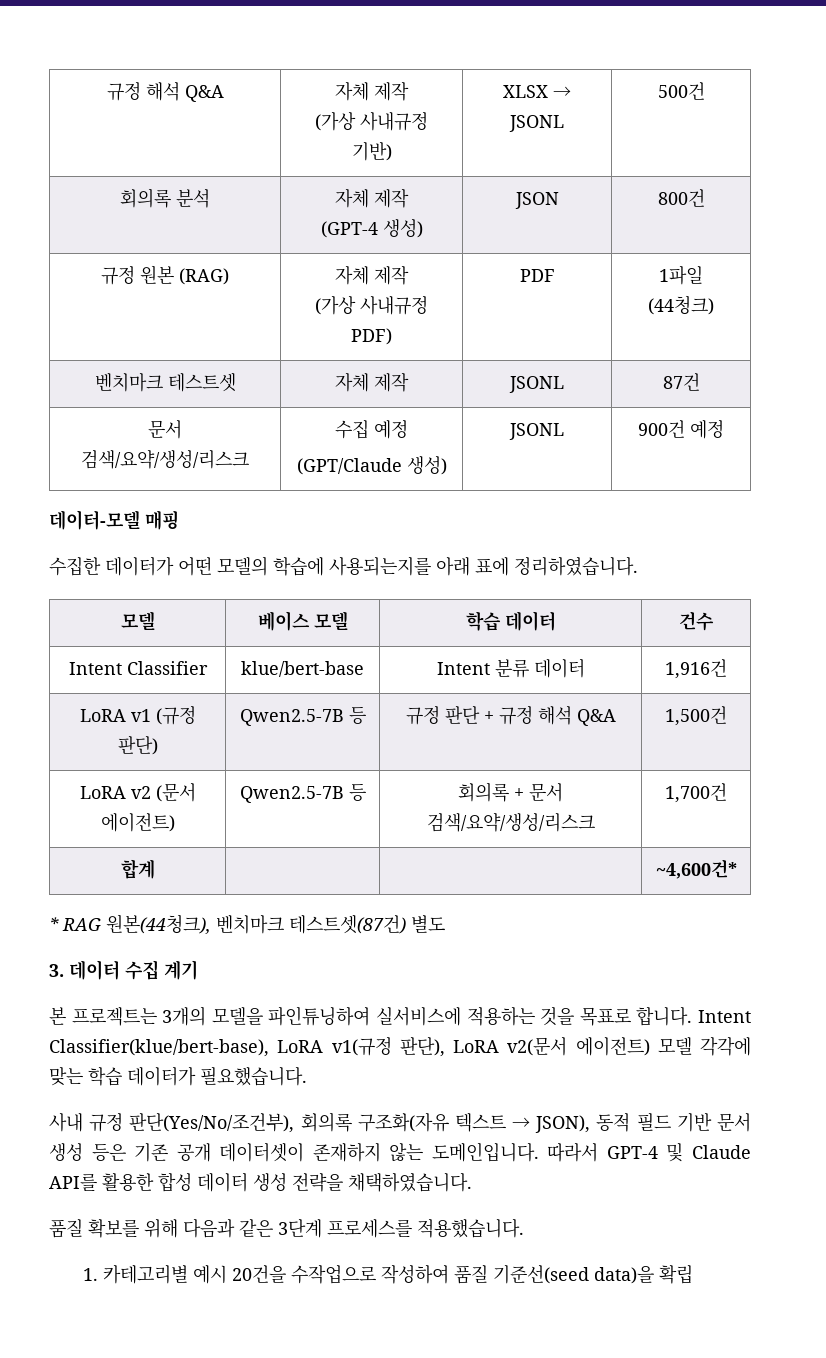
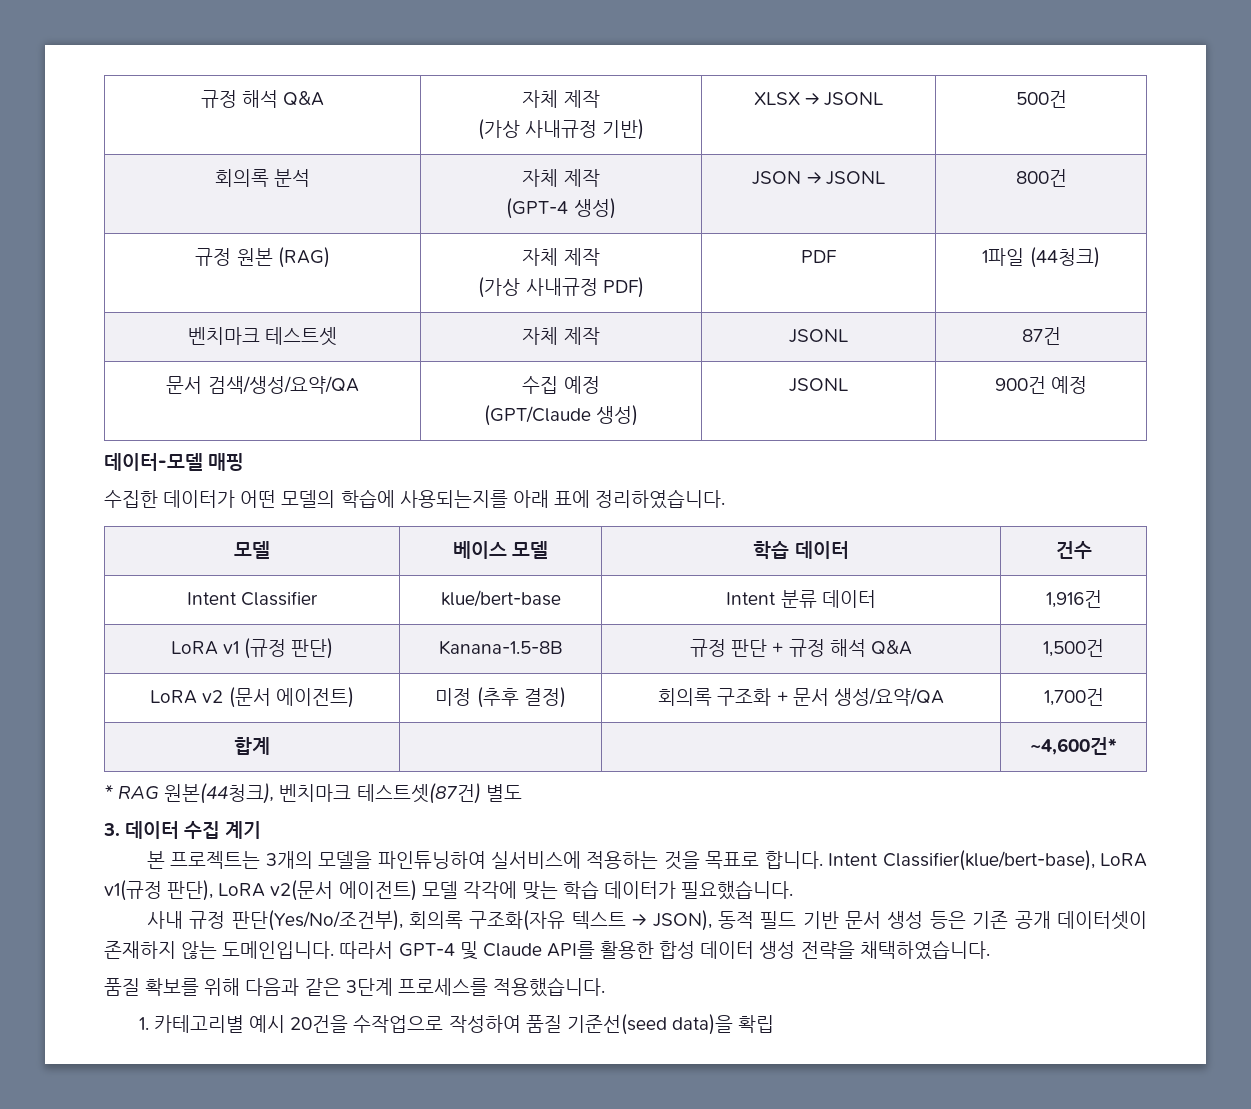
  회의록 분석 | 자체 제작
- (GPT-4 생성) | JSON | 800건
+ (GPT-4 생성) | JSON → JSONL | 800건
- 문서 검색/요약/생성/리스크 | 수집 예정
+ 문서 검색/생성/요약/QA | 수집 예정
- LoRA v1 (규정 판단) | Qwen2.5-7B 등 | 규정 판단 + 규정 해석 Q&A | 1,500건
+ LoRA v1 (규정 판단) | Kanana-1.5-8B | 규정 판단 + 규정 해석 Q&A | 1,500건
- LoRA v2 (문서 에이전트) | Qwen2.5-7B 등 | 회의록 + 문서 검색/요약/생성/리스크 | 1,700건
+ LoRA v2 (문서 에이전트) | 미정 (추후 결정) | 회의록 구조화 + 문서 생성/요약/QA | 1,700건

